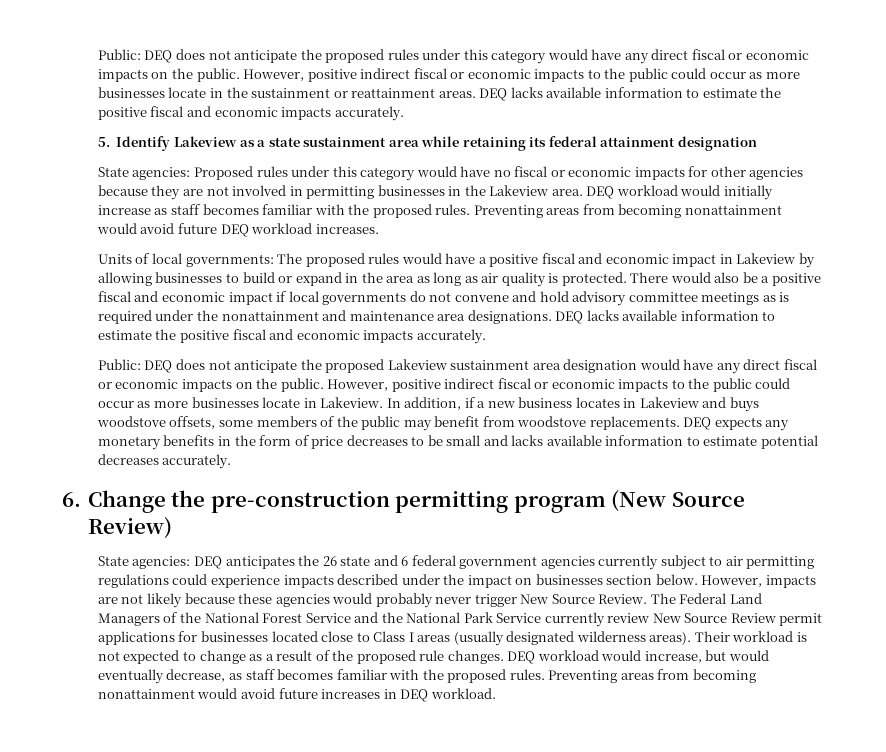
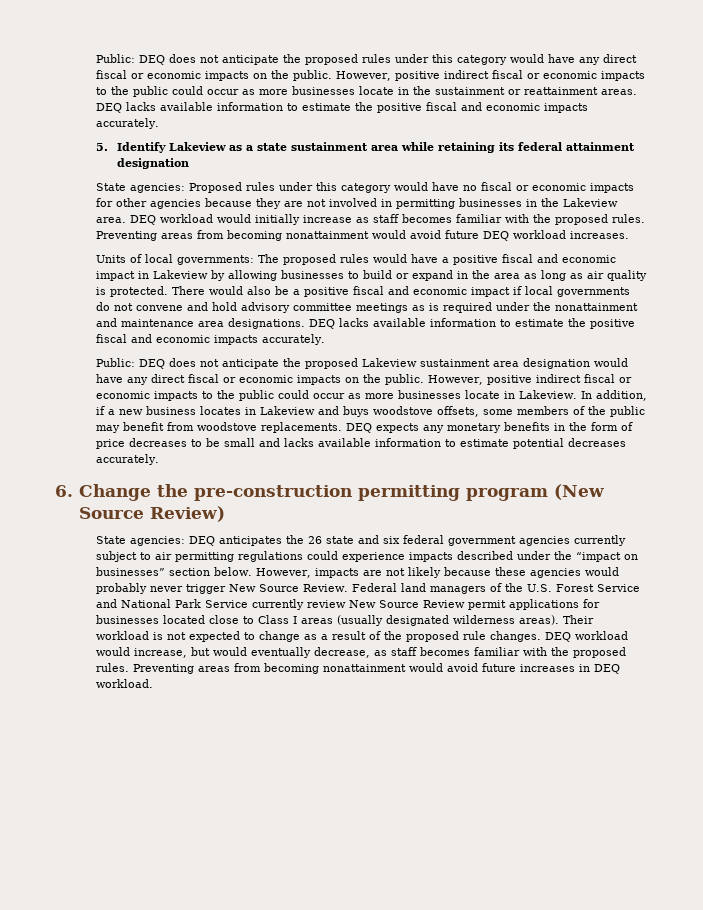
- State agencies: DEQ anticipates the 26 state and 6 federal government agencies currently subject to air permitting regulations could experience impacts described under the impact on businesses section below.
+ State agencies: DEQ anticipates the 26 state and six federal government agencies currently subject to air permitting regulations could experience impacts described under the “impact on businesses” section below.
- The Federal Land Managers of the National Forest Service and the National Park Service currently review New Source Review permit applications for businesses located close to Class I areas (usually designated wilderness areas).
+ Federal land managers of the U.S. Forest Service and National Park Service currently review New Source Review permit applications for businesses located close to Class I areas (usually designated wilderness areas).

